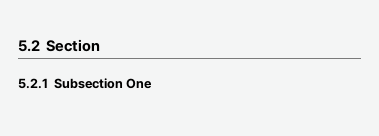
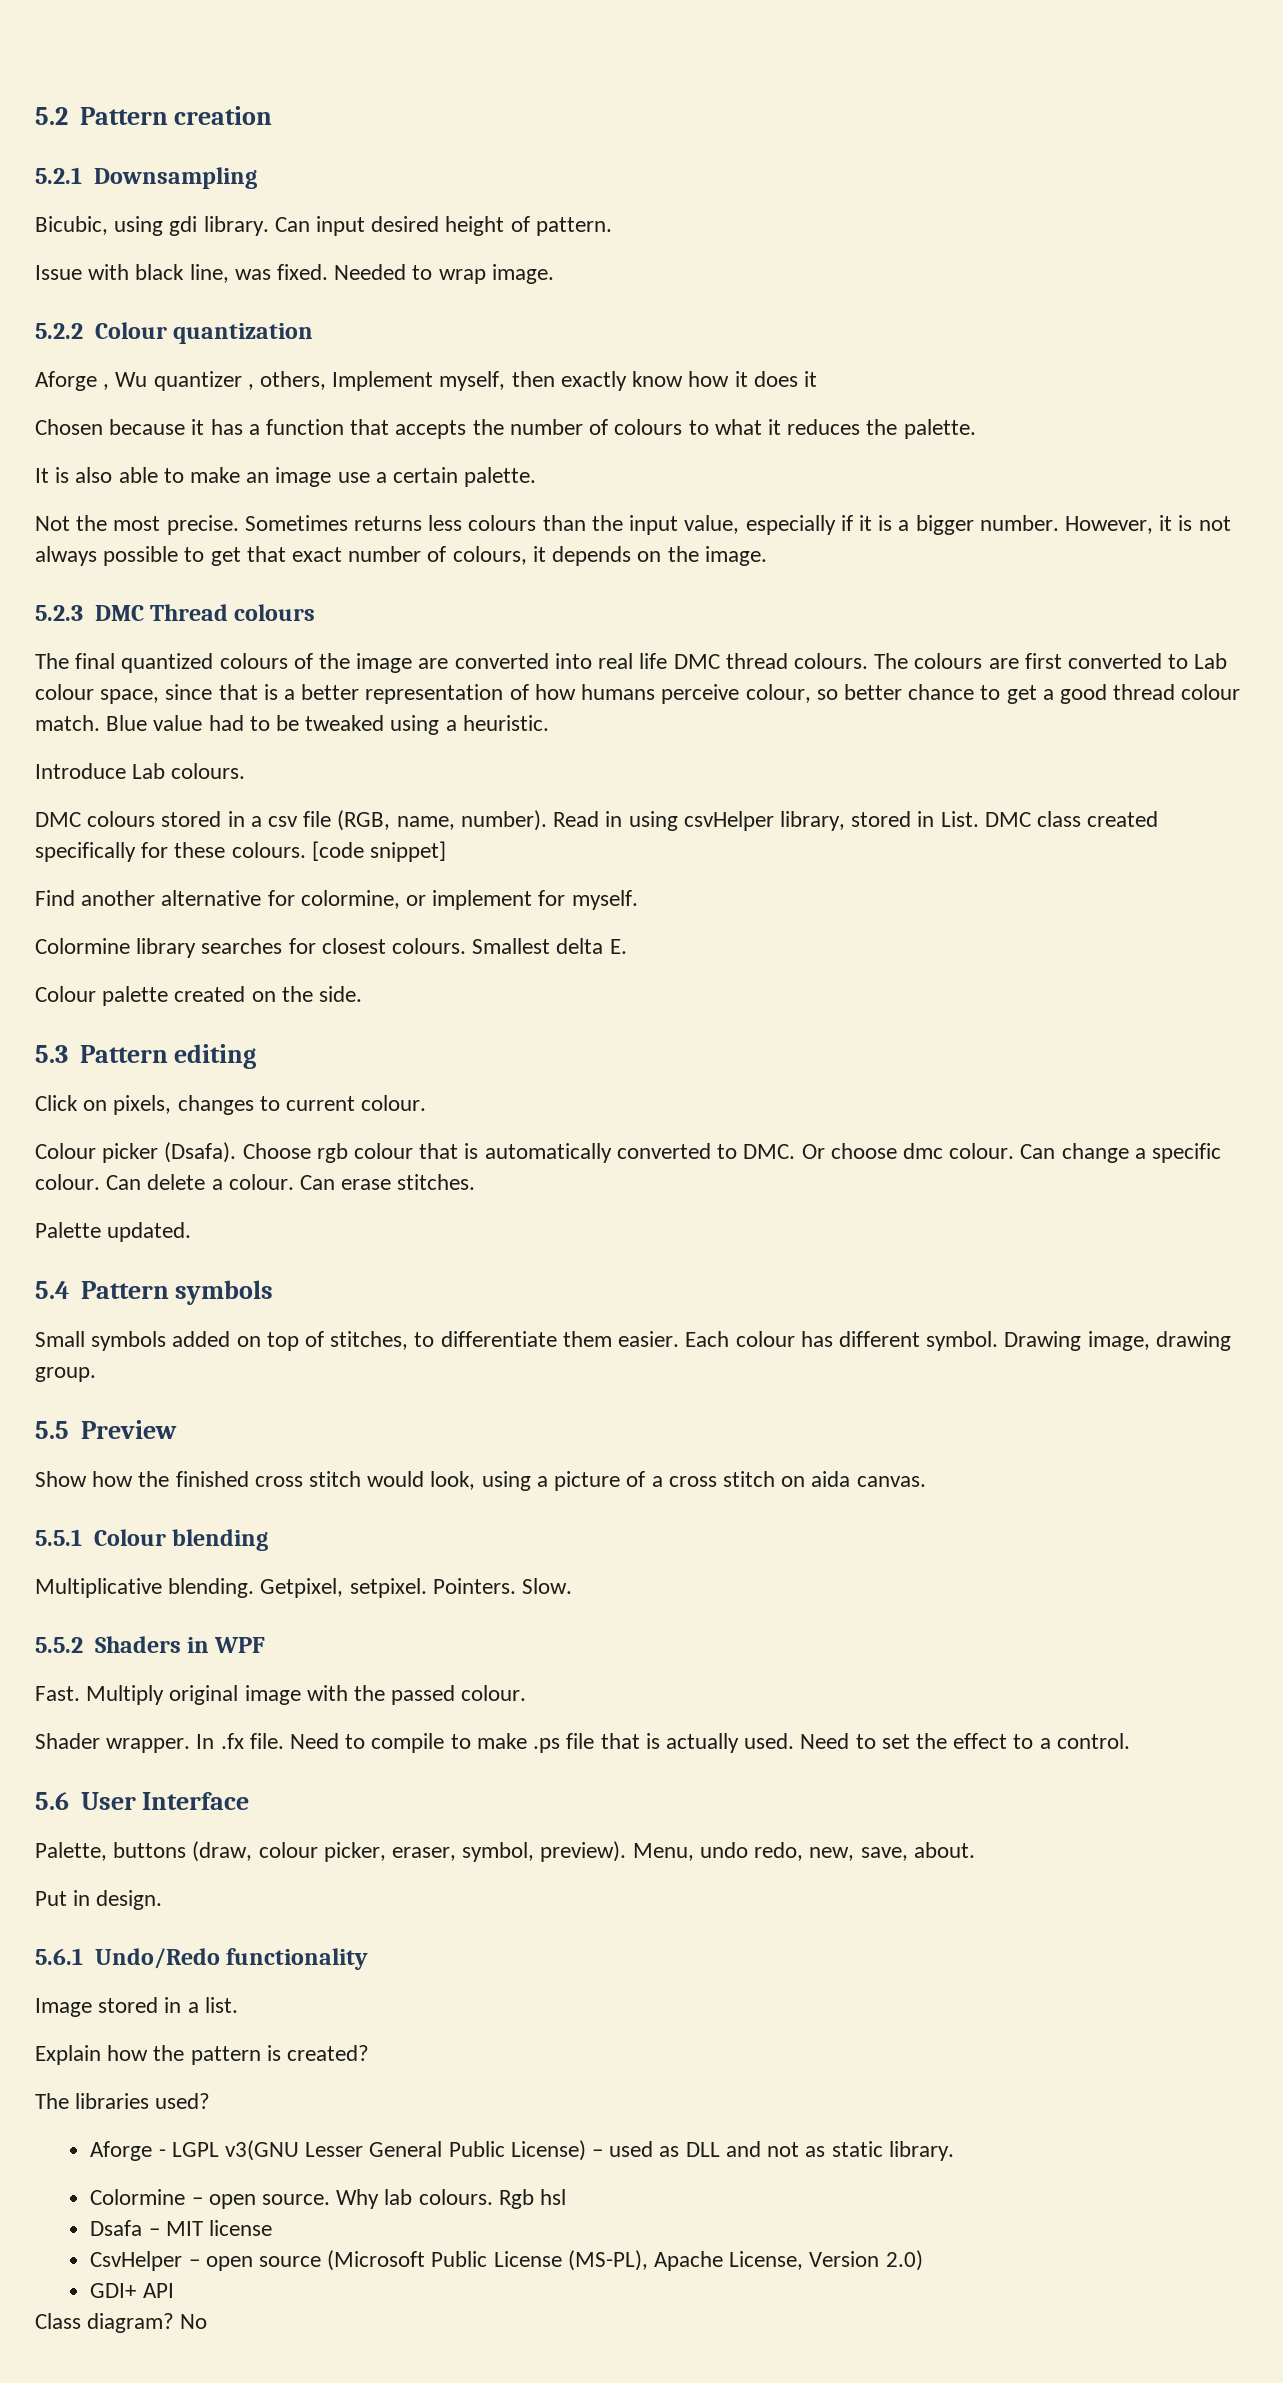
- 5.2 Section
+ 5.2 Pattern creation
- 5.2.1 Subsection One
+ 5.2.1 Downsampling
+ Bicubic, using gdi library. Can input desired height of pattern.
+ Issue with black line, was fixed. Needed to wrap image.
+ 5.2.2 Colour quantization
+ Aforge , Wu quantizer , others, Implement myself, then exactly know how it does it
+ Chosen because it has a function that accepts the number of colours to what it reduces the palette.
+ It is also able to make an image use a certain palette.
+ Not the most precise. Sometimes returns less colours than the input value, especially if it is a bigger number. However, it is not always possible to get that exact number of colours, it depends on the image.
+ 5.2.3 DMC Thread colours
+ The final quantized colours of the image are converted into real life DMC thread colours. The colours are first converted to Lab colour space, since that is a better representation of how humans perceive colour, so better chance to get a good thread colour match. Blue value had to be tweaked using a heuristic.
+ Introduce Lab colours.
+ DMC colours stored in a csv file (RGB, name, number). Read in using csvHelper library, stored in List. DMC class created specifically for these colours. [code snippet]
+ Find another alternative for colormine, or implement for myself.
+ Colormine library searches for closest colours. Smallest delta E.
+ Colour palette created on the side.
+ 5.3 Pattern editing
+ Click on pixels, changes to current colour.
+ Colour picker (Dsafa). Choose rgb colour that is automatically converted to DMC. Or choose dmc colour. Can change a specific colour. Can delete a colour. Can erase stitches.
+ Palette updated.
+ 5.4 Pattern symbols
+ Small symbols added on top of stitches, to differentiate them easier. Each colour has different symbol. Drawing image, drawing group.
+ 5.5 Preview
+ Show how the finished cross stitch would look, using a picture of a cross stitch on aida canvas.
+ 5.5.1 Colour blending
+ Multiplicative blending. Getpixel, setpixel. Pointers. Slow.
+ 5.5.2 Shaders in WPF
+ Fast. Multiply original image with the passed colour.
+ Shader wrapper. In .fx file. Need to compile to make .ps file that is actually used. Need to set the effect to a control.
+ 5.6 User Interface
+ Palette, buttons (draw, colour picker, eraser, symbol, preview). Menu, undo redo, new, save, about.
+ Put in design.
+ 5.6.1 Undo/Redo functionality
+ Image stored in a list.
+ Explain how the pattern is created?
+ The libraries used?
+ Aforge - LGPL v3(GNU Lesser General Public License) – used as DLL and not as static library.
+ Colormine – open source. Why lab colours. Rgb hsl
+ Dsafa – MIT license
+ CsvHelper – open source (Microsoft Public License (MS-PL), Apache License, Version 2.0)
+ GDI+ API
+ Class diagram? No

